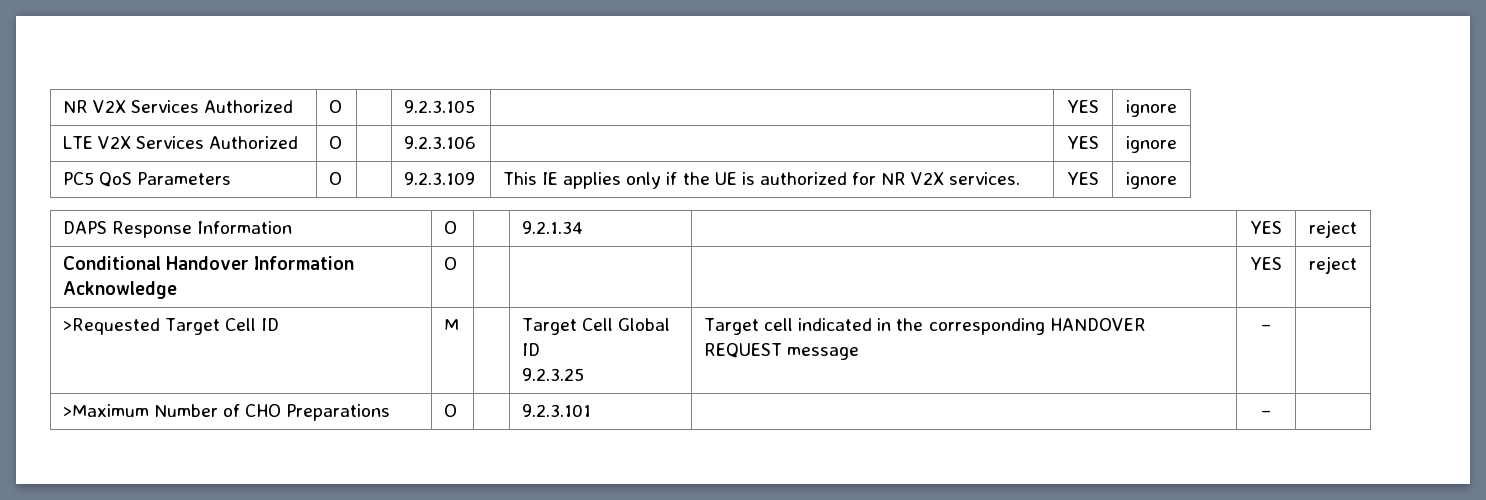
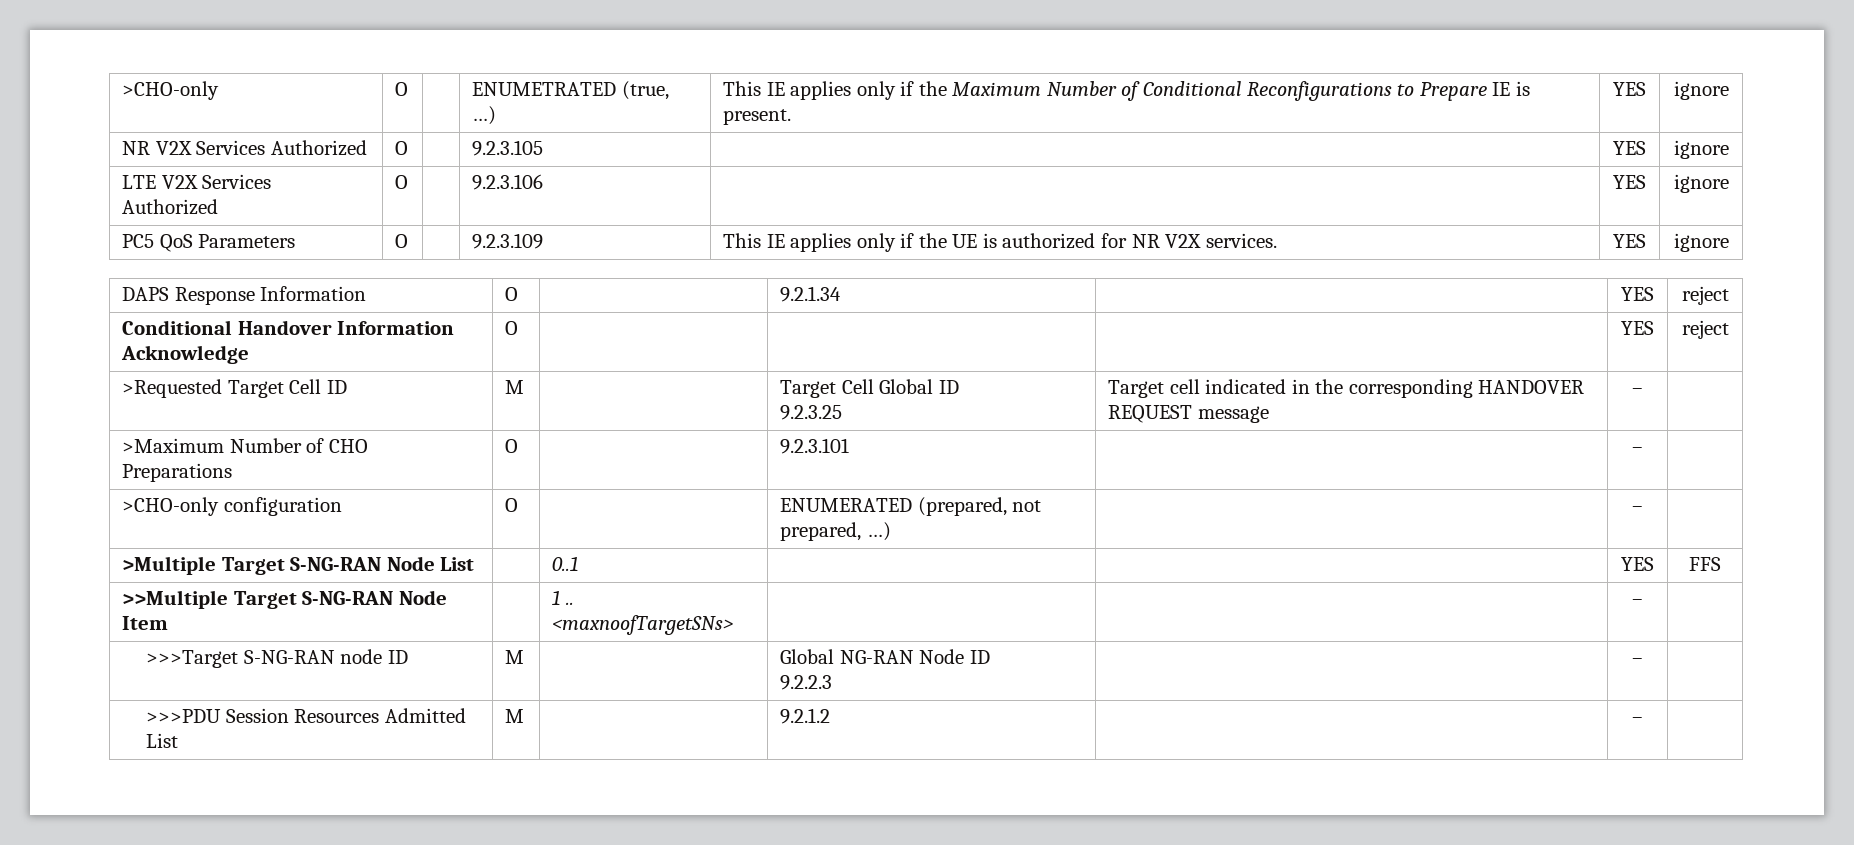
+ >CHO-only | O | | ENUMETRATED (true, …) | This IE applies only if the Maximum Number of Conditional Reconfigurations to Prepare IE is present. | YES | ignore
+ >CHO-only configuration | O | | ENUMERATED (prepared, not prepared, …) | | – |
+ >Multiple Target S-NG-RAN Node List | | 0..1 | | | YES | FFS
+ >>Multiple Target S-NG-RAN Node Item | | 1 .. <maxnoofTargetSNs> | | | – |
+ >>>Target S-NG-RAN node ID | M | | Global NG-RAN Node ID
+ 9.2.2.3 | | – |
+ >>>PDU Session Resources Admitted List | M | | 9.2.1.2 | | – |

